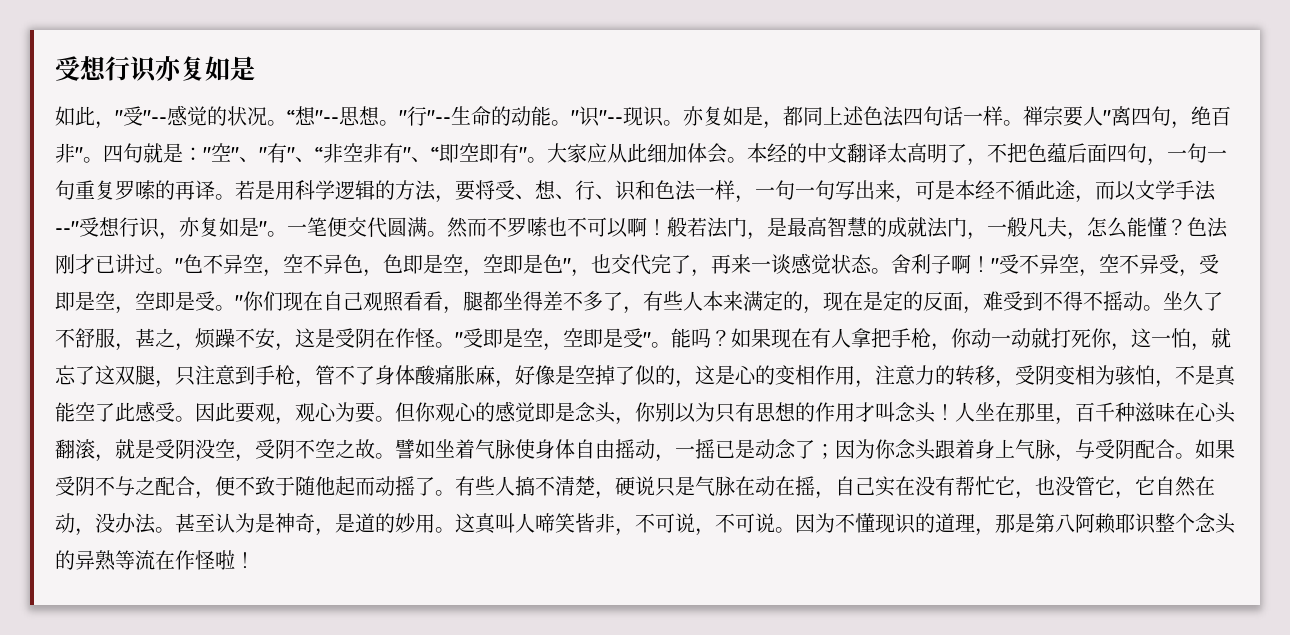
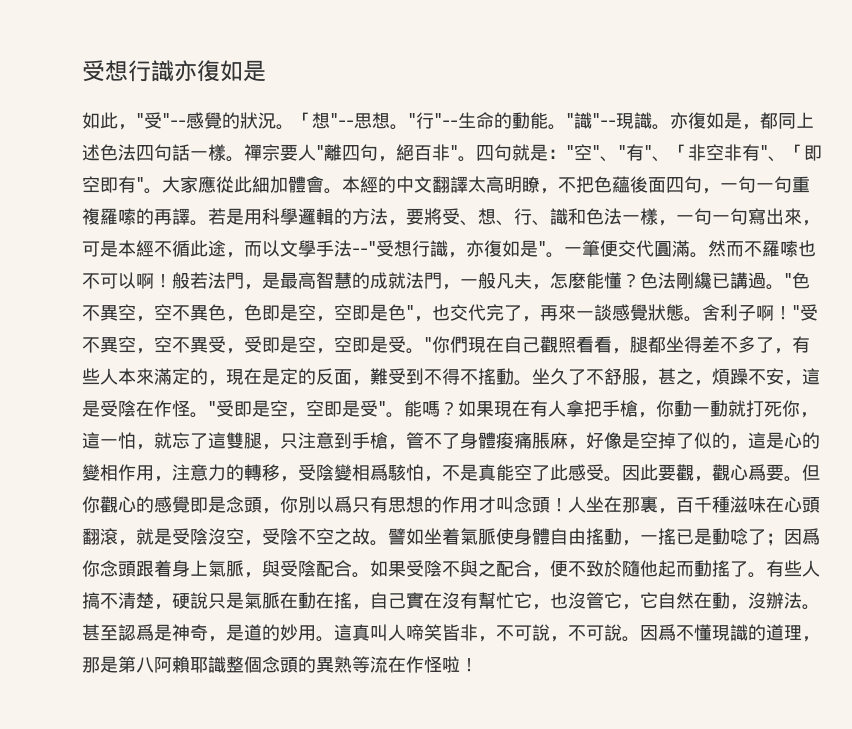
- 受想行识亦复如是
+ 受想行識亦復如是
- 如此，"受"--感觉的状况。“想"--思想。
+ 如此，"受"--感覺的狀況。「想"--思想。
- "行"--生命的动能。
+ "行"--生命的動能。
- "识"--现识。亦复如是，都同上述色法四句话一样。禅宗要人"离四句，绝百非"。
+ "識"--現識。亦復如是，都同上述色法四句話一樣。禪宗要人"離四句，絕百非"。
- 四句就是："空"、"有"、“非空非有"、“即空即有"。
+ 四句就是："空"、"有"、「非空非有"、「即空即有"。
- 大家应从此细加体会。本经的中文翻译太高明了，不把色蕴后面四句，一句一句重复罗嗦的再译。
+ 大家應從此細加體會。本經的中文翻譯太高明瞭，不把色蘊後面四句，一句一句重複羅嗦的再譯。
- 若是用科学逻辑的方法，要将受、想、行、识和色法一样，一句一句写出来，可是本经不循此途，而以文学手法--"受想行识，亦复如是"。
+ 若是用科學邏輯的方法，要將受、想、行、識和色法一樣，一句一句寫出來，可是本經不循此途，而以文學手法--"受想行識，亦復如是"。
- 一笔便交代圆满。
+ 一筆便交代圓滿。
- 然而不罗嗦也不可以啊！
+ 然而不羅嗦也不可以啊！
- 般若法门，是最高智慧的成就法门，一般凡夫，怎么能懂？
+ 般若法門，是最高智慧的成就法門，一般凡夫，怎麼能懂？
- 色法刚才已讲过。
+ 色法剛纔已講過。
- "色不异空，空不异色，色即是空，空即是色"，也交代完了，再来一谈感觉状态。
+ "色不異空，空不異色，色即是空，空即是色"，也交代完了，再來一談感覺狀態。
- "受不异空，空不异受，受即是空，空即是受。
+ "受不異空，空不異受，受即是空，空即是受。
- "你们现在自己观照看看，腿都坐得差不多了，有些人本来满定的，现在是定的反面，难受到不得不摇动。
+ "你們現在自己觀照看看，腿都坐得差不多了，有些人本來滿定的，現在是定的反面，難受到不得不搖動。
- 坐久了不舒服，甚之，烦躁不安，这是受阴在作怪。
+ 坐久了不舒服，甚之，煩躁不安，這是受陰在作怪。
- 能吗？如果现在有人拿把手枪，你动一动就打死你，这一怕，就忘了这双腿，只注意到手枪，管不了身体酸痛胀麻，好像是空掉了似的，这是心的变相作用，注意力的转移，受阴变相为骇怕，不是真能空了此感受。
+ 能嗎？如果現在有人拿把手槍，你動一動就打死你，這一怕，就忘了這雙腿，只注意到手槍，管不了身體痠痛脹麻，好像是空掉了似的，這是心的變相作用，注意力的轉移，受陰變相爲駭怕，不是真能空了此感受。
- 因此要观，观心为要。但你观心的感觉即是念头，你别以为只有思想的作用才叫念头！
+ 因此要觀，觀心爲要。但你觀心的感覺即是念頭，你別以爲只有思想的作用才叫念頭！
- 人坐在那里，百千种滋味在心头翻滚，就是受阴没空，受阴不空之故。
+ 人坐在那裏，百千種滋味在心頭翻滾，就是受陰沒空，受陰不空之故。
- 譬如坐着气脉使身体自由摇动，一摇已是动念了；因为你念头跟着身上气脉，与受阴配合。
+ 譬如坐着氣脈使身體自由搖動，一搖已是動唸了；因爲你念頭跟着身上氣脈，與受陰配合。
- 如果受阴不与之配合，便不致于随他起而动摇了。
+ 如果受陰不與之配合，便不致於隨他起而動搖了。
- 有些人搞不清楚，硬说只是气脉在动在摇，自己实在没有帮忙它，也没管它，它自然在动，没办法。
+ 有些人搞不清楚，硬說只是氣脈在動在搖，自己實在沒有幫忙它，也沒管它，它自然在動，沒辦法。
- 甚至认为是神奇，是道的妙用。
+ 甚至認爲是神奇，是道的妙用。
- 这真叫人啼笑皆非，不可说，不可说。因为不懂现识的道理，那是第八阿赖耶识整个念头的异熟等流在作怪啦！
+ 這真叫人啼笑皆非，不可說，不可說。因爲不懂現識的道理，那是第八阿賴耶識整個念頭的異熟等流在作怪啦！

